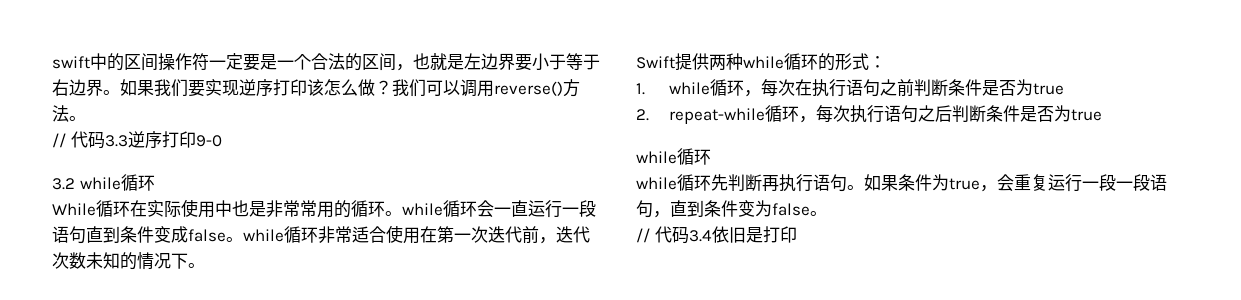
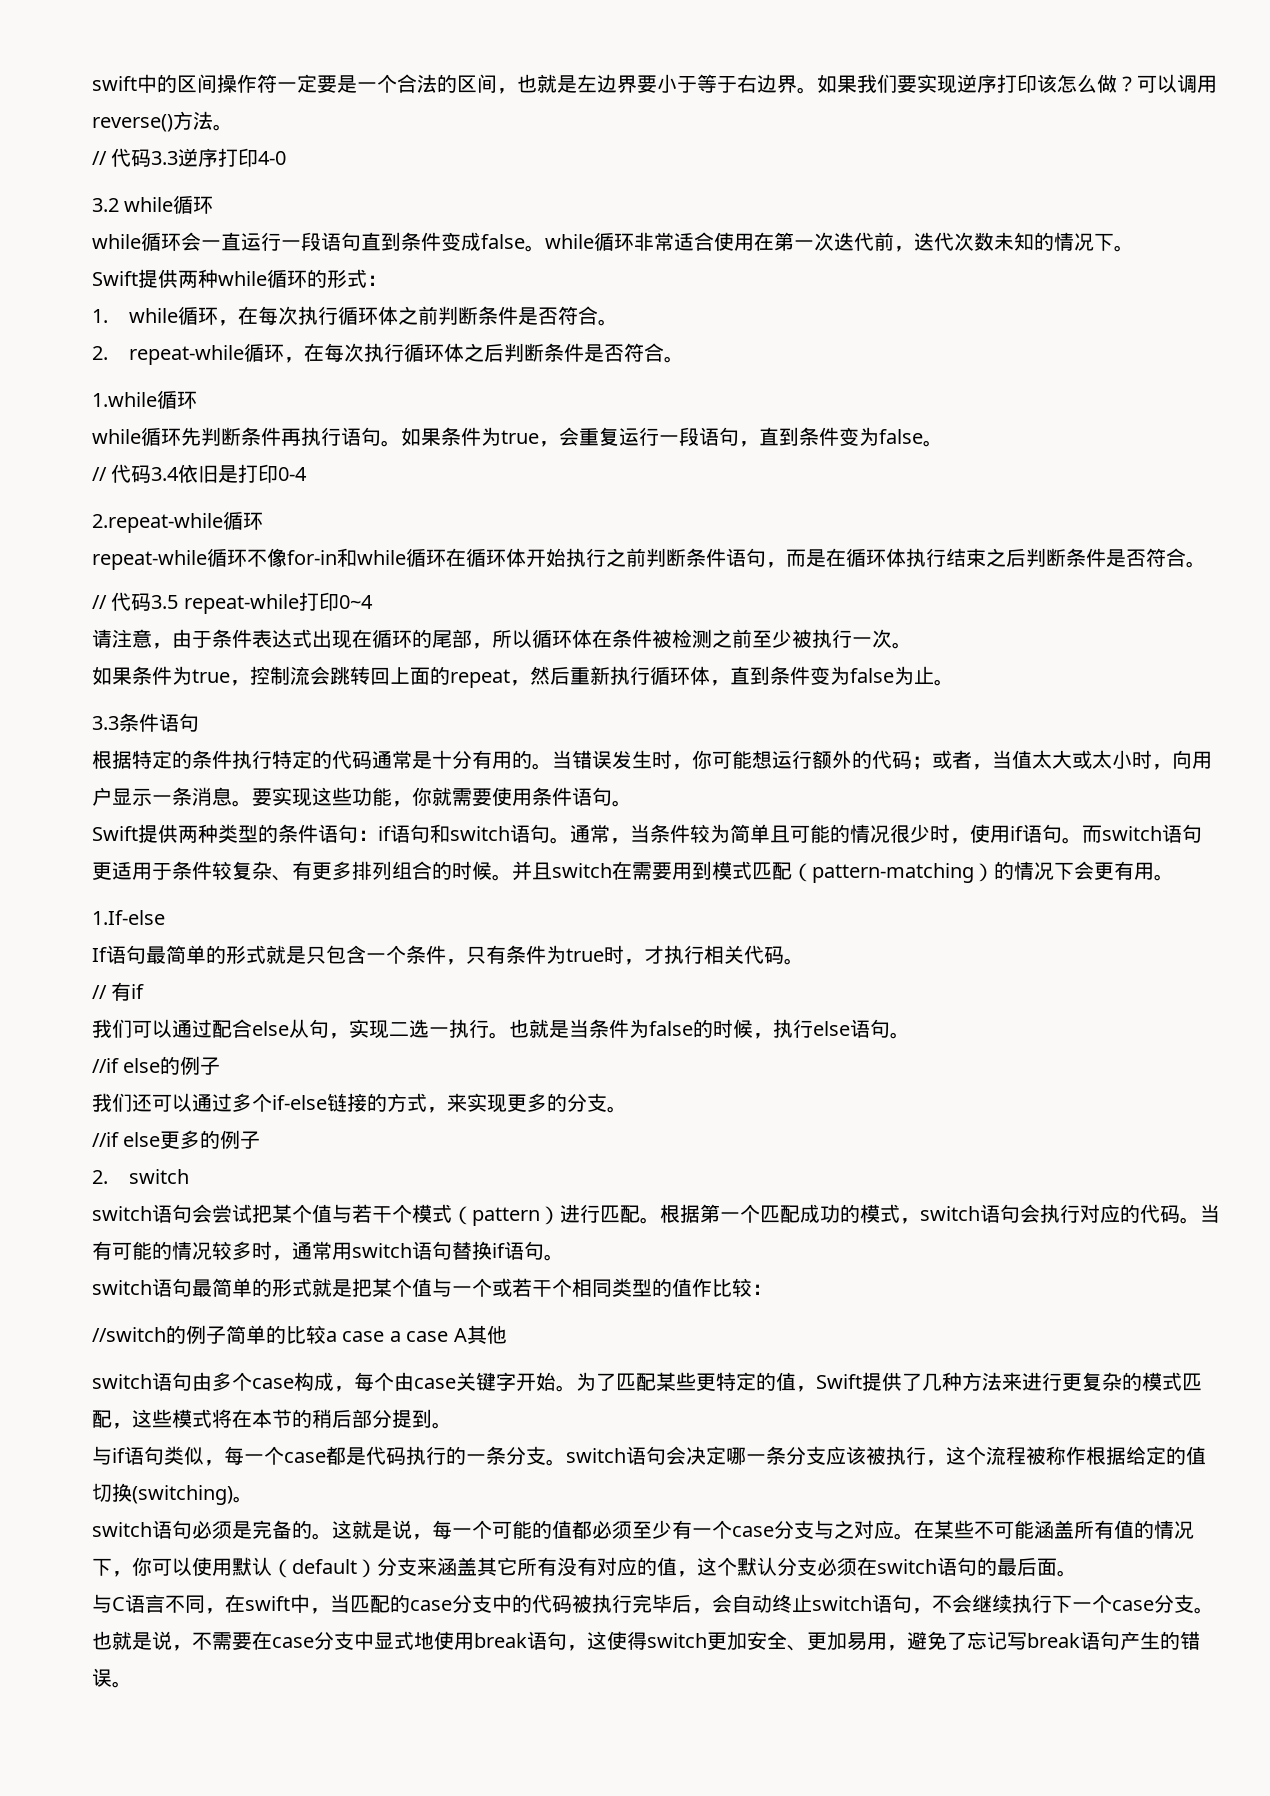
- 我们可以调用reverse()方法。
+ 可以调用reverse()方法。
- // 代码3.3逆序打印9-0
+ // 代码3.3逆序打印4-0
- While循环在实际使用中也是非常常用的循环。while循环会一直运行一段语句直到条件变成false。while循环非常适合使用在第一次迭代前，迭代次数未知的情况下。
+ while循环会一直运行一段语句直到条件变成false。while循环非常适合使用在第一次迭代前，迭代次数未知的情况下。
- 1. while循环，每次在执行语句之前判断条件是否为true
+ 1. while循环，在每次执行循环体之前判断条件是否符合。
- 2. repeat-while循环，每次执行语句之后判断条件是否为true
- while循环
+ 2. repeat-while循环，在每次执行循环体之后判断条件是否符合。
+ 1.while循环
- while循环先判断再执行语句。
+ while循环先判断条件再执行语句。
- 如果条件为true，会重复运行一段一段语句，直到条件变为false。
+ 如果条件为true，会重复运行一段语句，直到条件变为false。
- // 代码3.4依旧是打印
+ // 代码3.4依旧是打印0-4
+ 2.repeat-while循环
+ repeat-while循环不像for-in和while循环在循环体开始执行之前判断条件语句，而是在循环体执行结束之后判断条件是否符合。
+ // 代码3.5 repeat-while打印0~4
+ 请注意，由于条件表达式出现在循环的尾部，所以循环体在条件被检测之前至少被执行一次。
+ 如果条件为true，控制流会跳转回上面的repeat，然后重新执行循环体，直到条件变为false为止。
+ 3.3条件语句
+ 根据特定的条件执行特定的代码通常是十分有用的。当错误发生时，你可能想运行额外的代码；或者，当值太大或太小时，向用户显示一条消息。要实现这些功能，你就需要使用条件语句。
+ Swift提供两种类型的条件语句：if语句和switch语句。通常，当条件较为简单且可能的情况很少时，使用if语句。而switch语句更适用于条件较复杂、有更多排列组合的时候。并且switch在需要用到模式匹配（pattern-matching）的情况下会更有用。
+ 1.If-else
+ If语句最简单的形式就是只包含一个条件，只有条件为true时，才执行相关代码。
+ // 有if
+ 我们可以通过配合else从句，实现二选一执行。也就是当条件为false的时候，执行else语句。
+ //if else的例子
+ 我们还可以通过多个if-else链接的方式，来实现更多的分支。
+ //if else更多的例子
+ 2. switch
+ switch语句会尝试把某个值与若干个模式（pattern）进行匹配。根据第一个匹配成功的模式，switch语句会执行对应的代码。当有可能的情况较多时，通常用switch语句替换if语句。
+ switch语句最简单的形式就是把某个值与一个或若干个相同类型的值作比较：
+ //switch的例子简单的比较a case a case A其他
+ switch语句由多个case构成，每个由case关键字开始。为了匹配某些更特定的值，Swift提供了几种方法来进行更复杂的模式匹配，这些模式将在本节的稍后部分提到。
+ 与if语句类似，每一个case都是代码执行的一条分支。switch语句会决定哪一条分支应该被执行，这个流程被称作根据给定的值切换(switching)。
+ switch语句必须是完备的。这就是说，每一个可能的值都必须至少有一个case分支与之对应。在某些不可能涵盖所有值的情况下，你可以使用默认（default）分支来涵盖其它所有没有对应的值，这个默认分支必须在switch语句的最后面。
+ 与C语言不同，在swift中，当匹配的case分支中的代码被执行完毕后，会自动终止switch语句，不会继续执行下一个case分支。也就是说，不需要在case分支中显式地使用break语句，这使得switch更加安全、更加易用，避免了忘记写break语句产生的错误。

